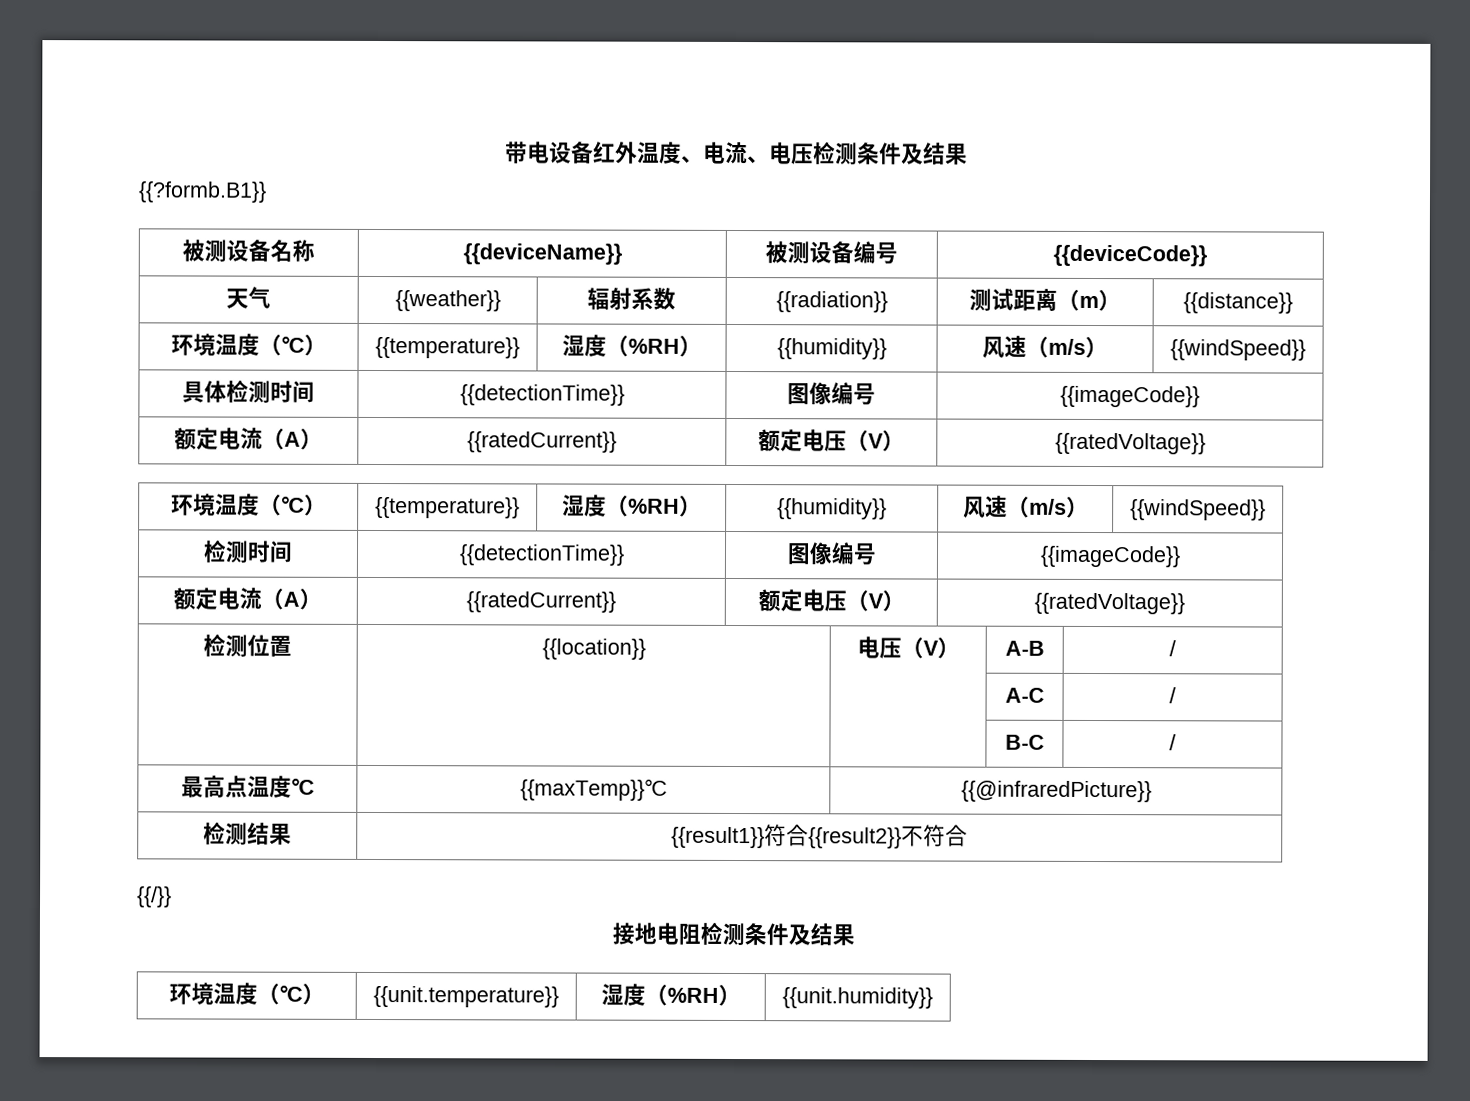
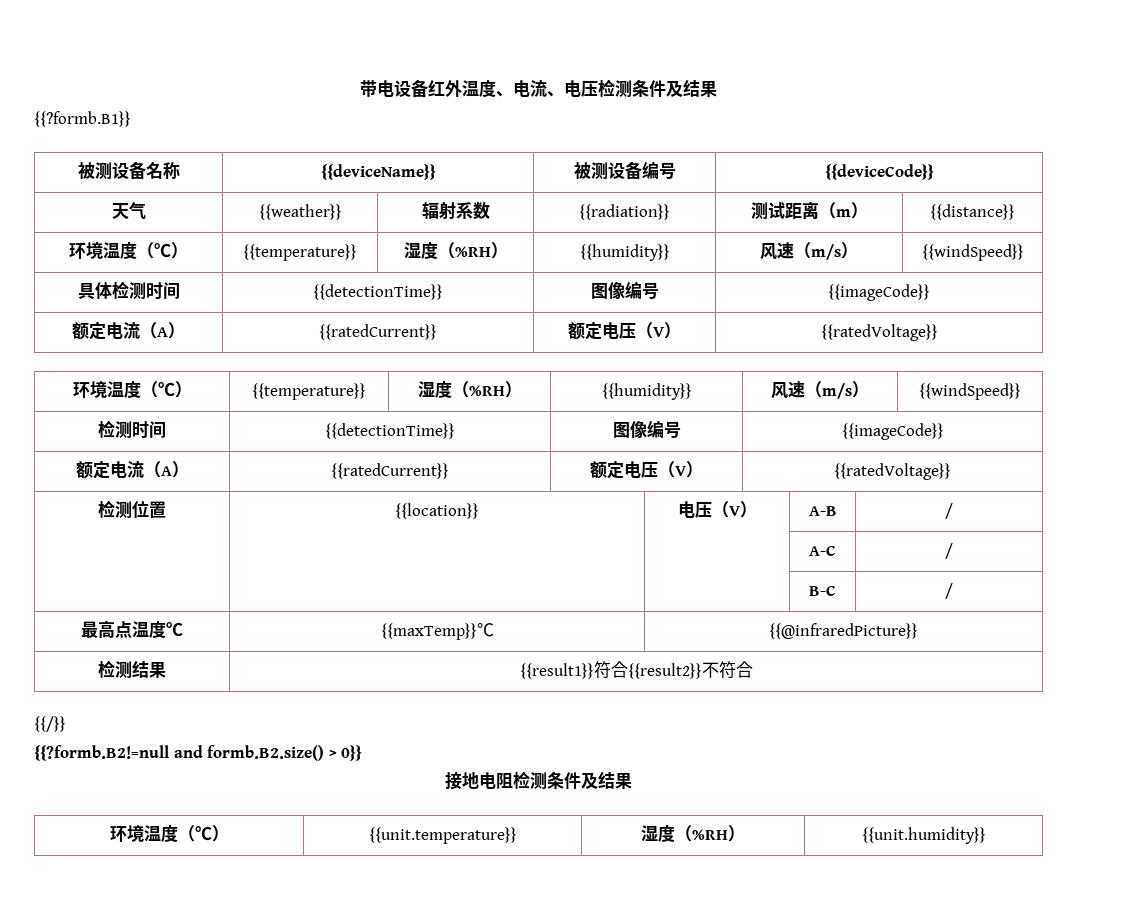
+ {{?formb.B2!=null and formb.B2.size() > 0}}

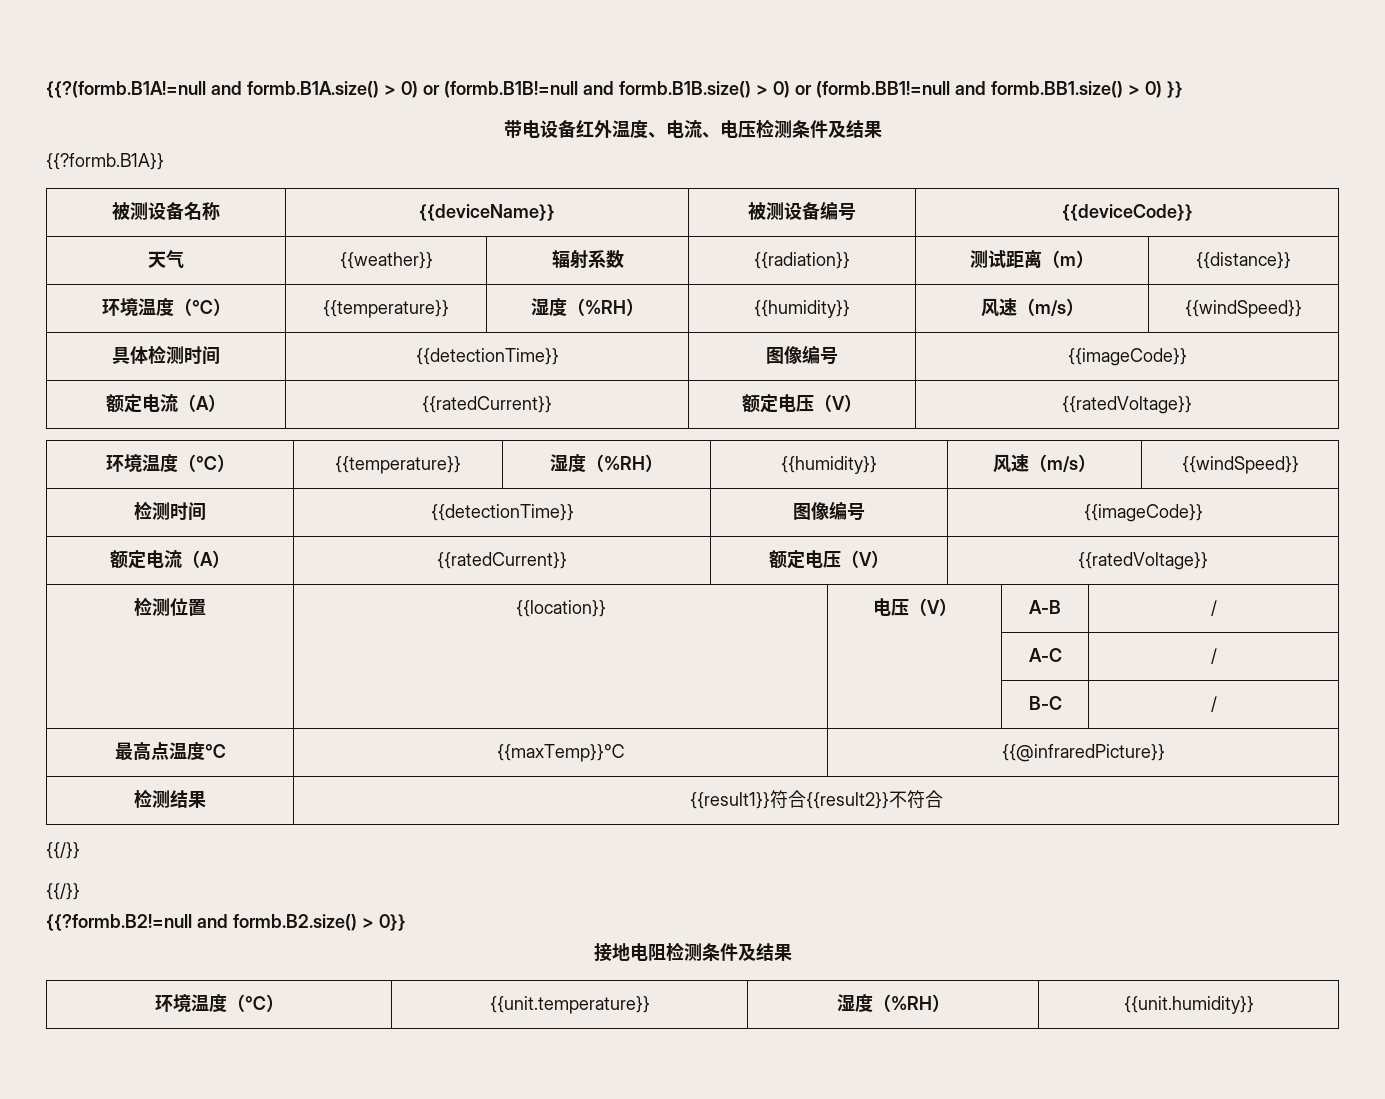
+ {{?(formb.B1A!=null and formb.B1A.size() > 0) or (formb.B1B!=null and formb.B1B.size() > 0) or (formb.BB1!=null and formb.BB1.size() > 0) }}
- {{?formb.B1}}
+ {{?formb.B1A}}
  检测结果 | {{result1}}符合{{result2}}不符合
+ {{/}}

